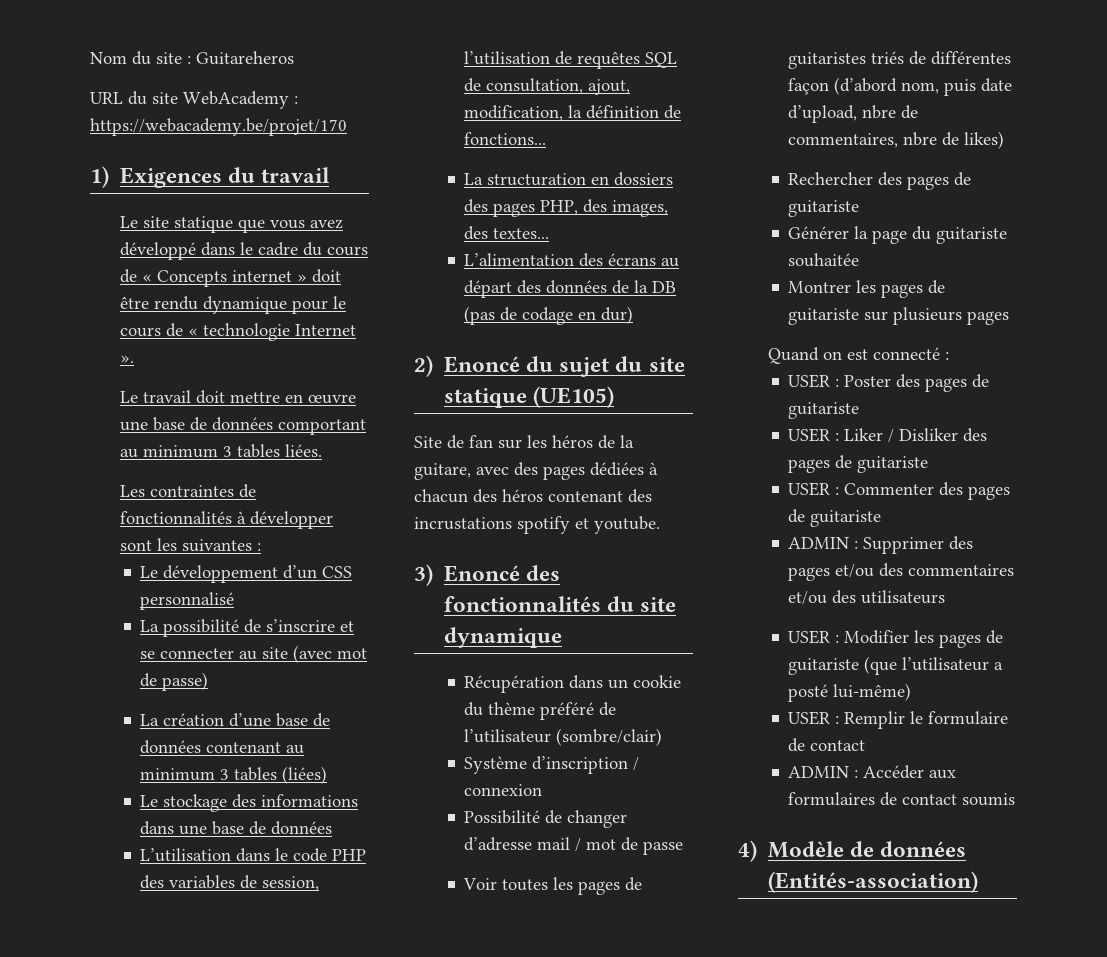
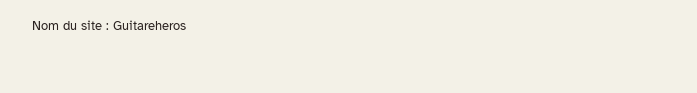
- URL du site WebAcademy : https://webacademy.be/projet/170
- 1) Exigences du travail
- Le site statique que vous avez développé dans le cadre du cours de « Concepts internet » doit être rendu dynamique pour le cours de « technologie Internet ».
- Le travail doit mettre en œuvre une base de données comportant au minimum 3 tables liées.
- Les contraintes de fonctionnalités à développer sont les suivantes :
- Le développement d’un CSS personnalisé
- La possibilité de s’inscrire et se connecter au site (avec mot de passe)
- La création d’une base de données contenant au minimum 3 tables (liées)
- Le stockage des informations dans une base de données
- L’utilisation dans le code PHP des variables de session, l’utilisation de requêtes SQL de consultation, ajout, modification, la définition de fonctions...
- La structuration en dossiers des pages PHP, des images, des textes...
- L’alimentation des écrans au départ des données de la DB (pas de codage en dur)
- 2) Enoncé du sujet du site statique (UE105)
- Site de fan sur les héros de la guitare, avec des pages dédiées à chacun des héros contenant des incrustations spotify et youtube.
- 3) Enoncé des fonctionnalités du site dynamique
- Récupération dans un cookie du thème préféré de l’utilisateur (sombre/clair)
- Système d’inscription / connexion
- Possibilité de changer d’adresse mail / mot de passe
- Voir toutes les pages de guitaristes triés de différentes façon (d’abord nom, puis date d’upload, nbre de commentaires, nbre de likes)
- Rechercher des pages de guitariste
- Générer la page du guitariste souhaitée
- Montrer les pages de guitariste sur plusieurs pages
- Quand on est connecté :
- USER : Poster des pages de guitariste
- USER : Liker / Disliker des pages de guitariste
- USER : Commenter des pages de guitariste
- ADMIN : Supprimer des pages et/ou des commentaires et/ou des utilisateurs
- USER : Modifier les pages de guitariste (que l’utilisateur a posté lui-même)
- USER : Remplir le formulaire de contact
- ADMIN : Accéder aux formulaires de contact soumis
- 4) Modèle de données (Entités-association)

